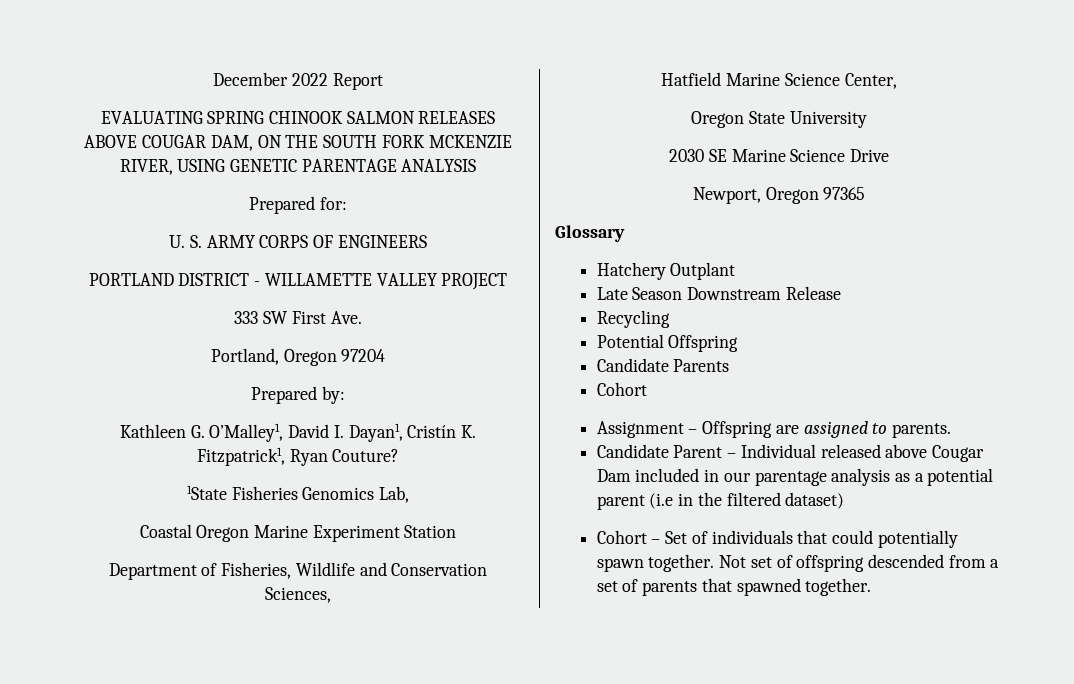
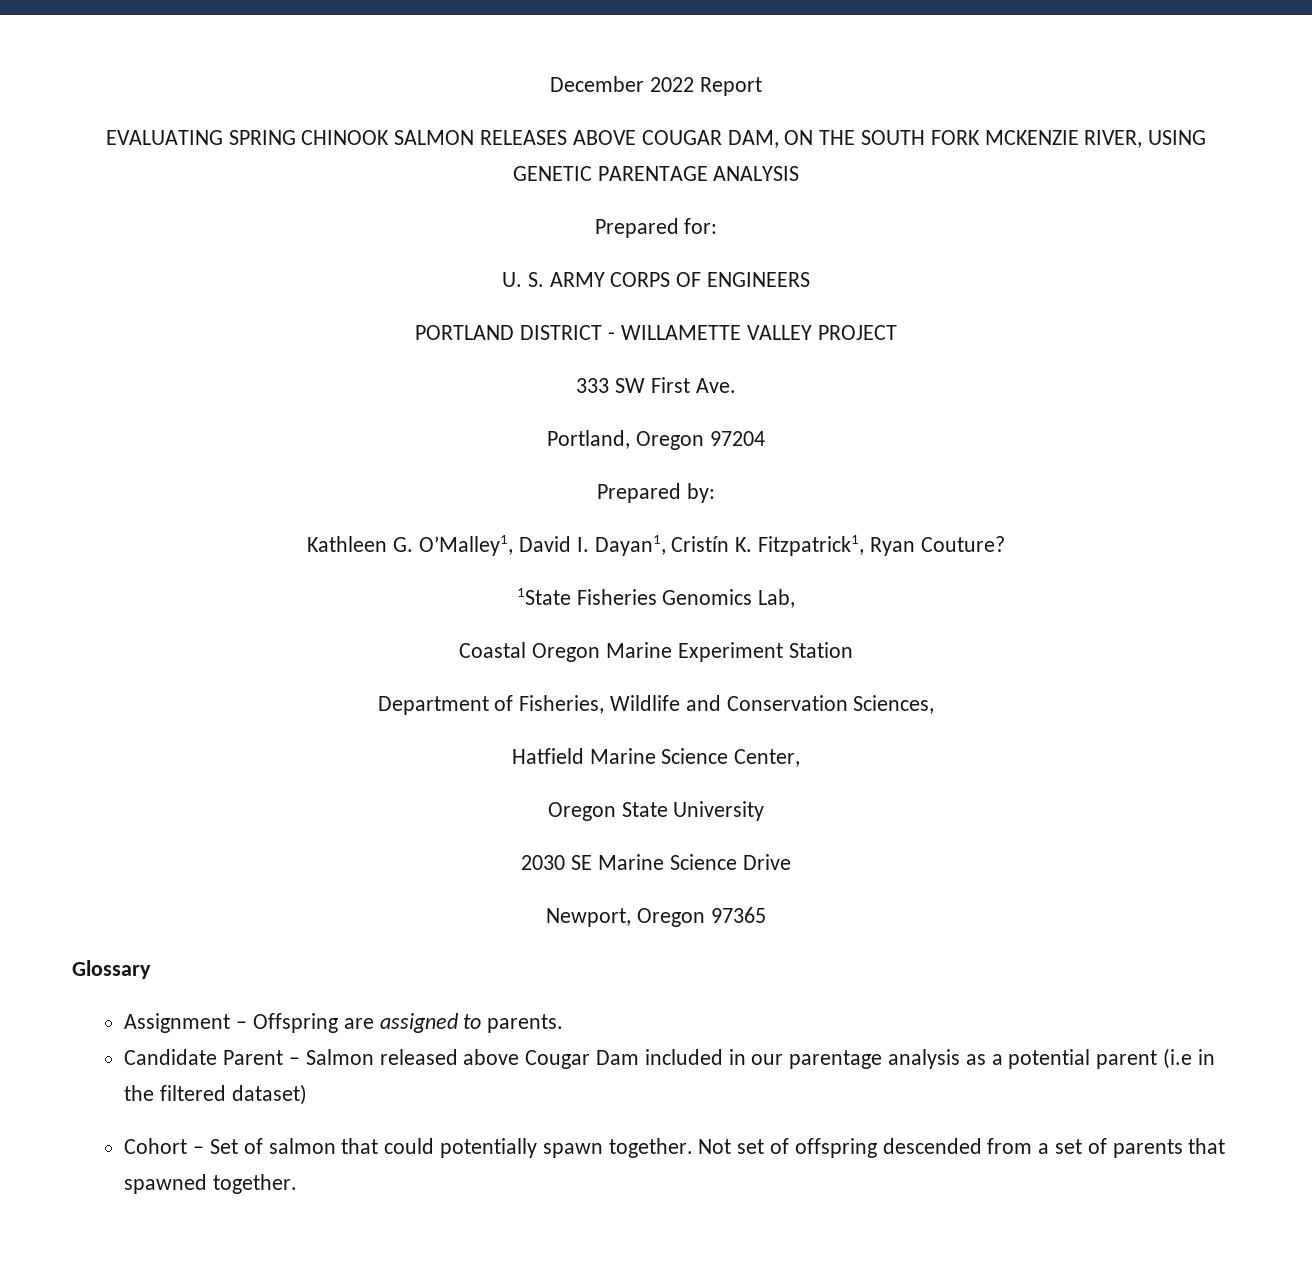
- Hatchery Outplant
- Late Season Downstream Release
- Recycling
- Potential Offspring
- Candidate Parents
- Cohort
- Candidate Parent – Individual released above Cougar Dam included in our parentage analysis as a potential parent (i.e in the filtered dataset)
+ Candidate Parent – Salmon released above Cougar Dam included in our parentage analysis as a potential parent (i.e in the filtered dataset)
- Cohort – Set of individuals that could potentially spawn together.
+ Cohort – Set of salmon that could potentially spawn together.

